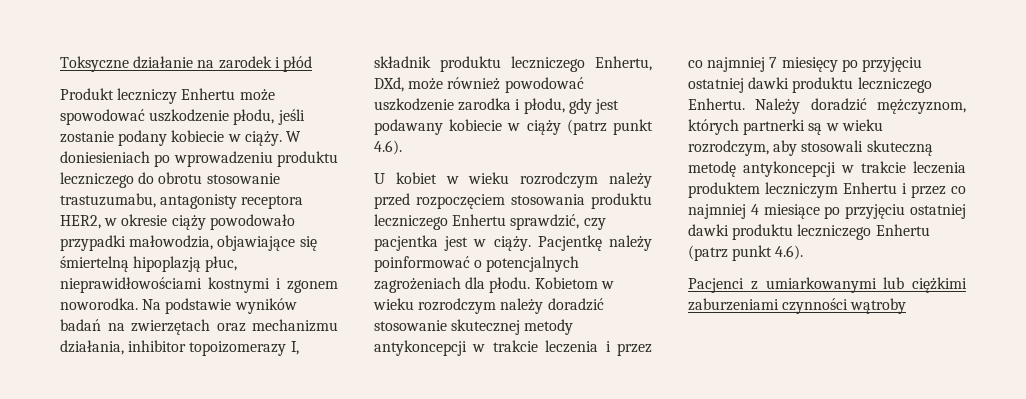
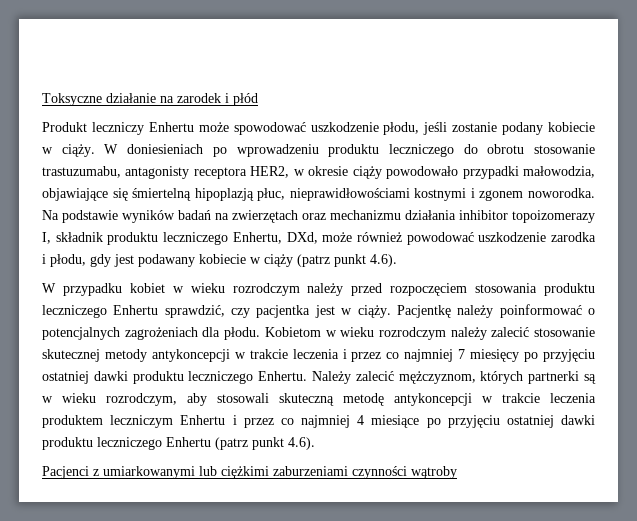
- Na podstawie wyników badań na zwierzętach oraz mechanizmu działania, inhibitor topoizomerazy I, składnik produktu leczniczego Enhertu, DXd, może również powodować uszkodzenie zarodka i płodu, gdy jest podawany kobiecie w ciąży (patrz punkt 4.6).
+ Na podstawie wyników badań na zwierzętach oraz mechanizmu działania inhibitor topoizomerazy I, składnik produktu leczniczego Enhertu, DXd, może również powodować uszkodzenie zarodka i płodu, gdy jest podawany kobiecie w ciąży (patrz punkt 4.6).
- U kobiet w wieku rozrodczym należy przed rozpoczęciem stosowania produktu leczniczego Enhertu sprawdzić, czy pacjentka jest w ciąży.
+ W przypadku kobiet w wieku rozrodczym należy przed rozpoczęciem stosowania produktu leczniczego Enhertu sprawdzić, czy pacjentka jest w ciąży.
- Kobietom w wieku rozrodczym należy doradzić stosowanie skutecznej metody antykoncepcji w trakcie leczenia i przez co najmniej 7 miesięcy po przyjęciu ostatniej dawki produktu leczniczego Enhertu.
+ Kobietom w wieku rozrodczym należy zalecić stosowanie skutecznej metody antykoncepcji w trakcie leczenia i przez co najmniej 7 miesięcy po przyjęciu ostatniej dawki produktu leczniczego Enhertu.
- Należy doradzić mężczyznom, których partnerki są w wieku rozrodczym, aby stosowali skuteczną metodę antykoncepcji w trakcie leczenia produktem leczniczym Enhertu i przez co najmniej 4 miesiące po przyjęciu ostatniej dawki produktu leczniczego Enhertu (patrz punkt 4.6).
+ Należy zalecić mężczyznom, których partnerki są w wieku rozrodczym, aby stosowali skuteczną metodę antykoncepcji w trakcie leczenia produktem leczniczym Enhertu i przez co najmniej 4 miesiące po przyjęciu ostatniej dawki produktu leczniczego Enhertu (patrz punkt 4.6).

